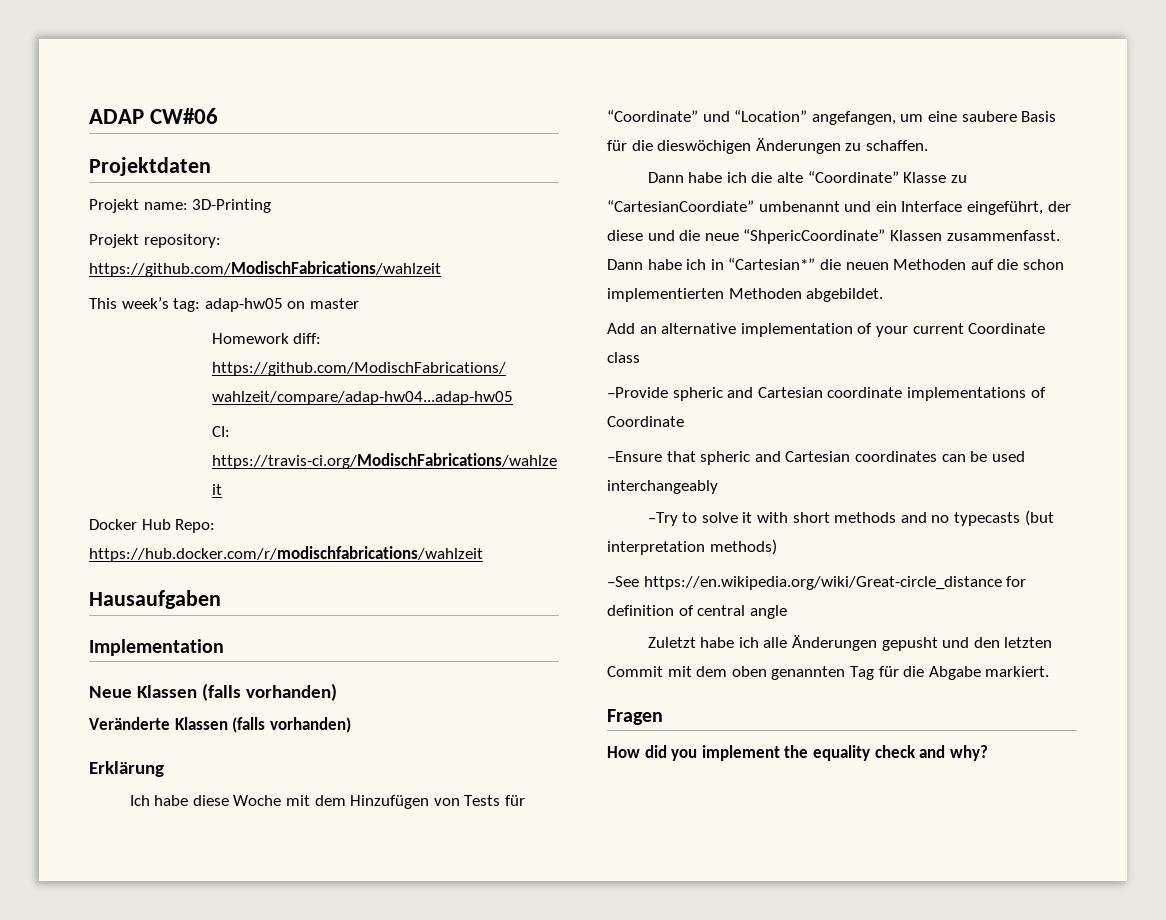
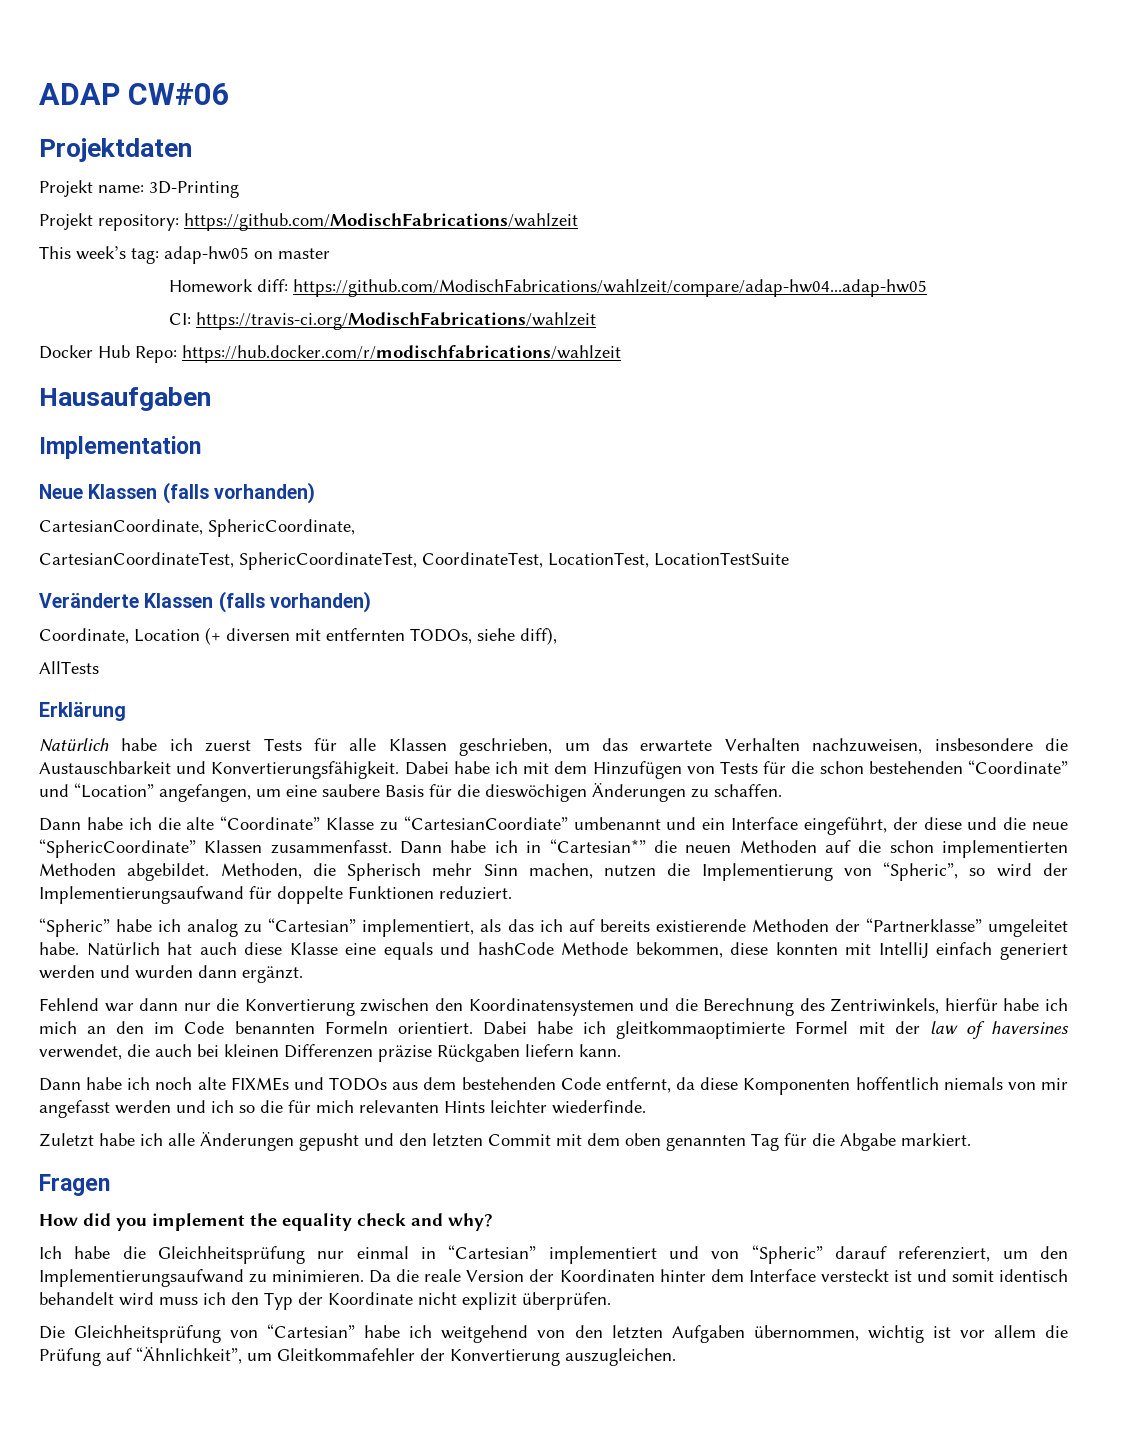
+ CartesianCoordinate, SphericCoordinate,
+ CartesianCoordinateTest, SphericCoordinateTest, CoordinateTest, LocationTest, LocationTestSuite
  Veränderte Klassen (falls vorhanden)
+ Coordinate, Location (+ diversen mit entfernten TODOs, siehe diff),
+ AllTests
  Erklärung
- Ich habe diese Woche mit dem Hinzufügen von Tests für “Coordinate” und “Location” angefangen, um eine saubere Basis für die dieswöchigen Änderungen zu schaffen.
+ Natürlich habe ich zuerst Tests für alle Klassen geschrieben, um das erwartete Verhalten nachzuweisen, insbesondere die Austauschbarkeit und Konvertierungsfähigkeit. Dabei habe ich mit dem Hinzufügen von Tests für die schon bestehenden “Coordinate” und “Location” angefangen, um eine saubere Basis für die dieswöchigen Änderungen zu schaffen.
- Dann habe ich die alte “Coordinate” Klasse zu “CartesianCoordiate” umbenannt und ein Interface eingeführt, der diese und die neue “ShpericCoordinate” Klassen zusammenfasst.
+ Dann habe ich die alte “Coordinate” Klasse zu “CartesianCoordiate” umbenannt und ein Interface eingeführt, der diese und die neue “SphericCoordinate” Klassen zusammenfasst.
- Dann habe ich in “Cartesian*” die neuen Methoden auf die schon implementierten Methoden abgebildet.
- Add an alternative implementation of your current Coordinate class
- –Provide spheric and Cartesian coordinate implementations of Coordinate
- –Ensure that spheric and Cartesian coordinates can be used interchangeably
- –Try to solve it with short methods and no typecasts (but interpretation methods)
- –See https://en.wikipedia.org/wiki/Great-circle_distance for definition of central angle
+ Dann habe ich in “Cartesian*” die neuen Methoden auf die schon implementierten Methoden abgebildet. Methoden, die Spherisch mehr Sinn machen, nutzen die Implementierung von “Spheric”, so wird der Implementierungsaufwand für doppelte Funktionen reduziert.
+ “Spheric” habe ich analog zu “Cartesian” implementiert, als das ich auf bereits existierende Methoden der “Partnerklasse” umgeleitet habe. Natürlich hat auch diese Klasse eine equals und hashCode Methode bekommen, diese konnten mit IntelliJ einfach generiert werden und wurden dann ergänzt.
+ Fehlend war dann nur die Konvertierung zwischen den Koordinatensystemen und die Berechnung des Zentriwinkels, hierfür habe ich mich an den im Code benannten Formeln orientiert. Dabei habe ich gleitkommaoptimierte Formel mit der law of haversines verwendet, die auch bei kleinen Differenzen präzise Rückgaben liefern kann.
+ Dann habe ich noch alte FIXMEs und TODOs aus dem bestehenden Code entfernt, da diese Komponenten hoffentlich niemals von mir angefasst werden und ich so die für mich relevanten Hints leichter wiederfinde.
+ Ich habe die Gleichheitsprüfung nur einmal in “Cartesian” implementiert und von “Spheric” darauf referenziert, um den Implementierungsaufwand zu minimieren. Da die reale Version der Koordinaten hinter dem Interface versteckt ist und somit identisch behandelt wird muss ich den Typ der Koordinate nicht explizit überprüfen.
+ Die Gleichheitsprüfung von “Cartesian” habe ich weitgehend von den letzten Aufgaben übernommen, wichtig ist vor allem die Prüfung auf “Ähnlichkeit”, um Gleitkommafehler der Konvertierung auszugleichen.

